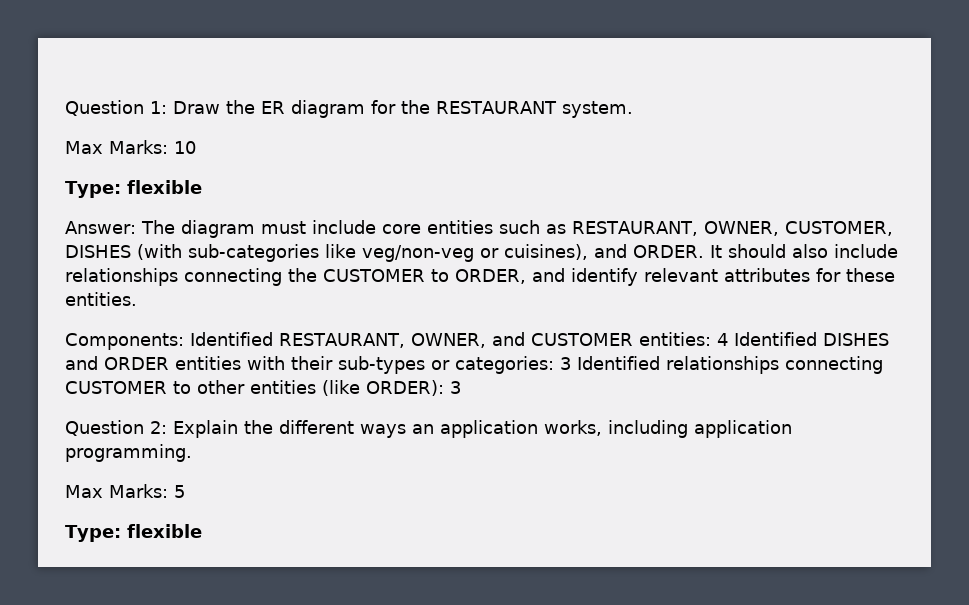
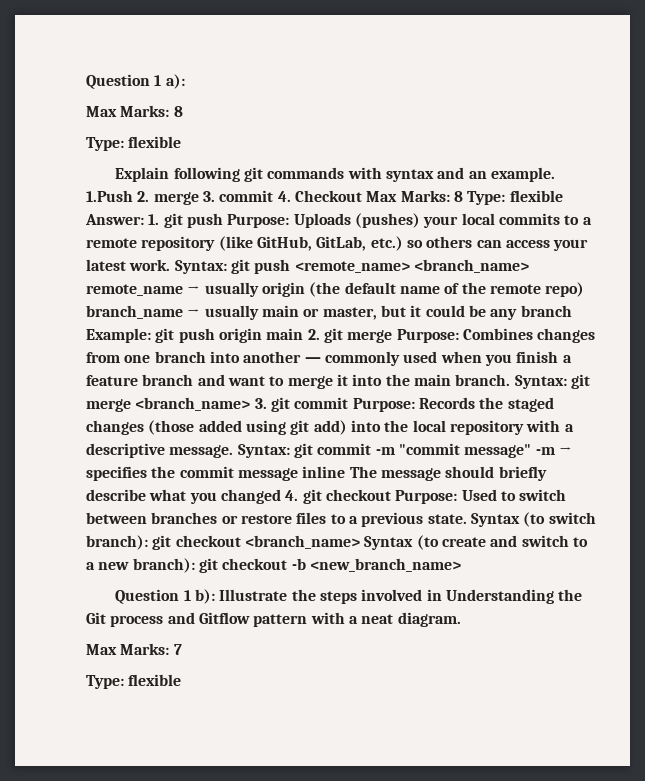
- Question 1: Draw the ER diagram for the RESTAURANT system.
- Max Marks: 10
+ Question 1 a):
+ Max Marks: 8
- Answer: The diagram must include core entities such as RESTAURANT, OWNER, CUSTOMER, DISHES (with sub-categories like veg/non-veg or cuisines), and ORDER. It should also include relationships connecting the CUSTOMER to ORDER, and identify relevant attributes for these entities.
- Components: Identified RESTAURANT, OWNER, and CUSTOMER entities: 4 Identified DISHES and ORDER entities with their sub-types or categories: 3 Identified relationships connecting CUSTOMER to other entities (like ORDER): 3
- Question 2: Explain the different ways an application works, including application programming.
- Max Marks: 5
+ Explain following git commands with syntax and an example. 1.Push 2. merge 3. commit 4. Checkout Max Marks: 8 Type: flexible Answer: 1. git push Purpose: Uploads (pushes) your local commits to a remote repository (like GitHub, GitLab, etc.) so others can access your latest work. Syntax: git push <remote_name> <branch_name> remote_name → usually origin (the default name of the remote repo) branch_name → usually main or master, but it could be any branch Example: git push origin main 2. git merge Purpose: Combines changes from one branch into another — commonly used when you finish a feature branch and want to merge it into the main branch. Syntax: git merge <branch_name> 3. git commit Purpose: Records the staged changes (those added using git add) into the local repository with a descriptive message. Syntax: git commit -m "commit message" -m → specifies the commit message inline The message should briefly describe what you changed 4. git checkout Purpose: Used to switch between branches or restore files to a previous state. Syntax (to switch branch): git checkout <branch_name> Syntax (to create and switch to a new branch): git checkout -b <new_branch_name>
+ Question 1 b): Illustrate the steps involved in Understanding the Git process and Gitflow pattern with a neat diagram.
+ Max Marks: 7

